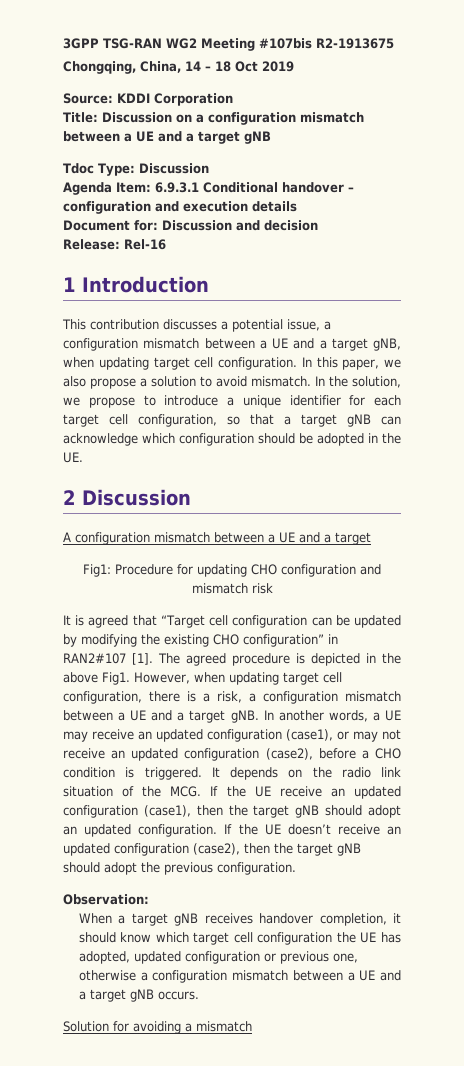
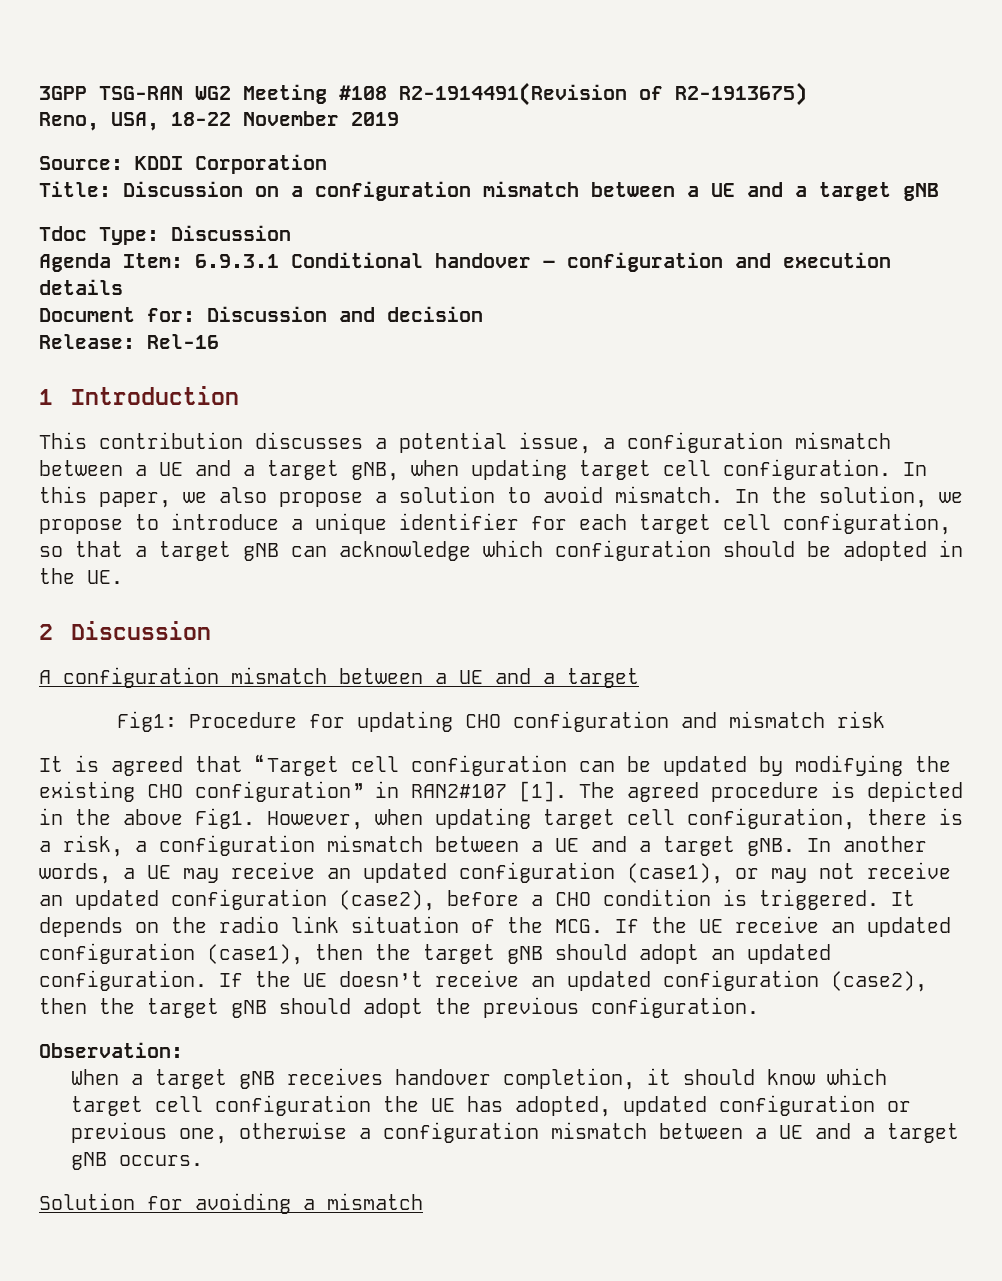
- 3GPP TSG-RAN WG2 Meeting #107bis R2-1913675
- Chongqing, China, 14 – 18 Oct 2019
+ 3GPP TSG-RAN WG2 Meeting #108 R2-1914491(Revision of R2-1913675)
+ Reno, USA, 18-22 November 2019

